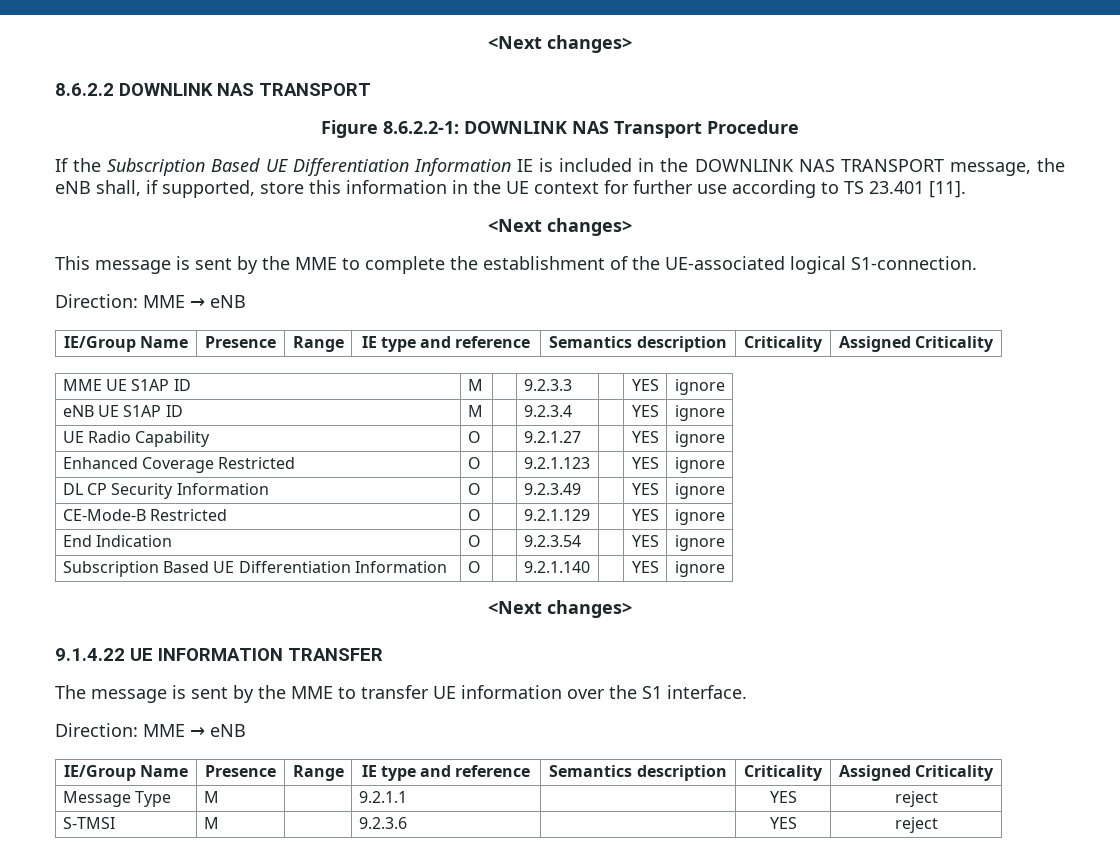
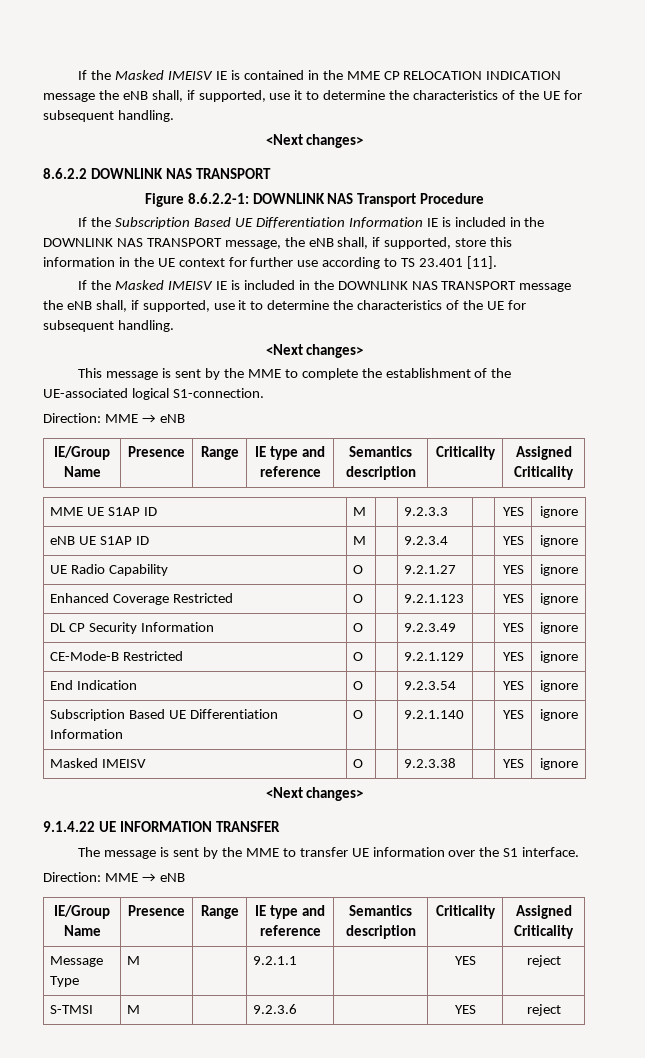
+ If the Masked IMEISV IE is contained in the MME CP RELOCATION INDICATION message the eNB shall, if supported, use it to determine the characteristics of the UE for subsequent handling.
+ If the Masked IMEISV IE is included in the DOWNLINK NAS TRANSPORT message the eNB shall, if supported, use it to determine the characteristics of the UE for subsequent handling.
+ Masked IMEISV | O | | 9.2.3.38 | | YES | ignore

